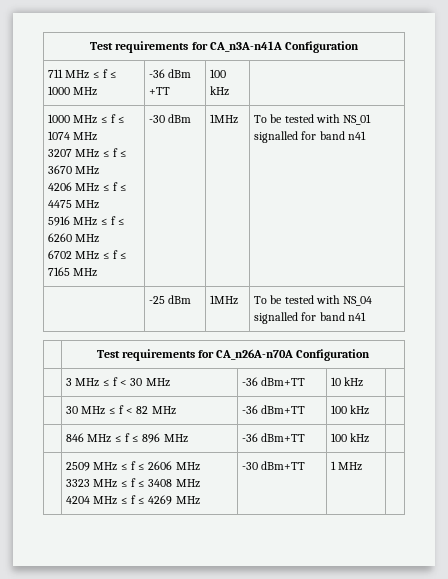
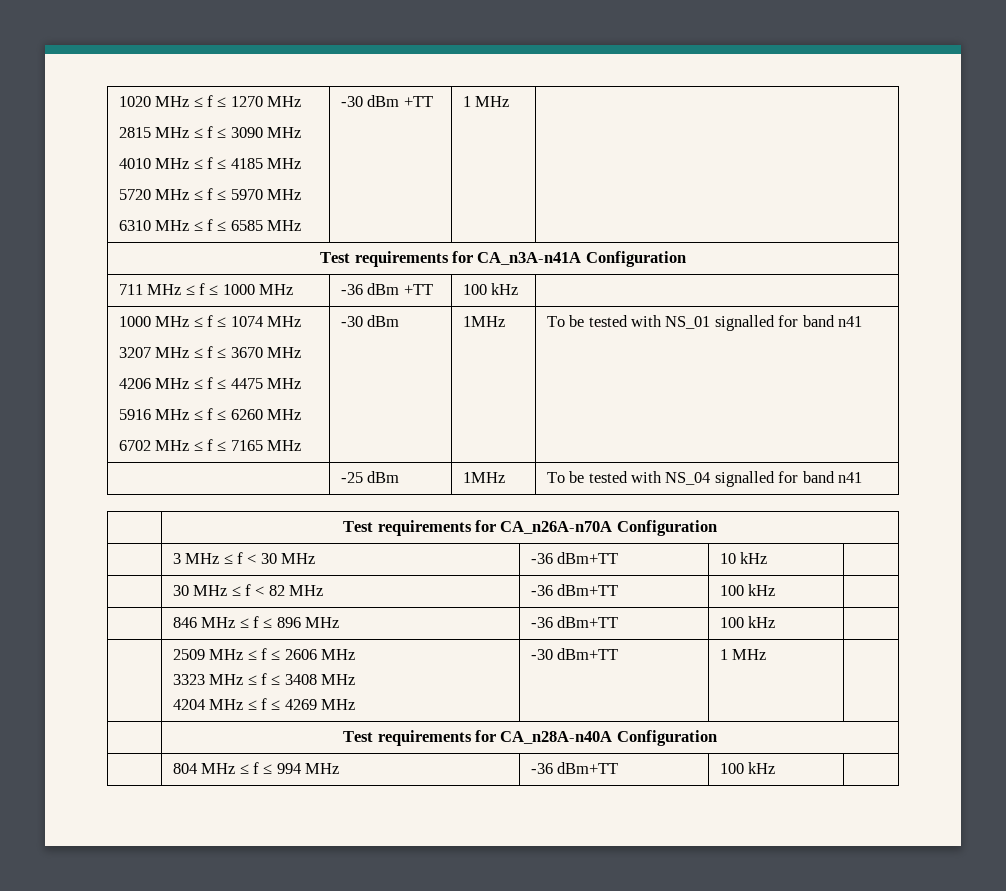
+ 1020 MHz ≤ f ≤ 1270 MHz
+ 2815 MHz ≤ f ≤ 3090 MHz
+ 4010 MHz ≤ f ≤ 4185 MHz
+ 5720 MHz ≤ f ≤ 5970 MHz
+ 6310 MHz ≤ f ≤ 6585 MHz | -30 dBm +TT | 1 MHz |
+ | Test requirements for CA_n28A-n40A Configuration
+ | 804 MHz ≤ f ≤ 994 MHz | -36 dBm+TT | 100 kHz |

